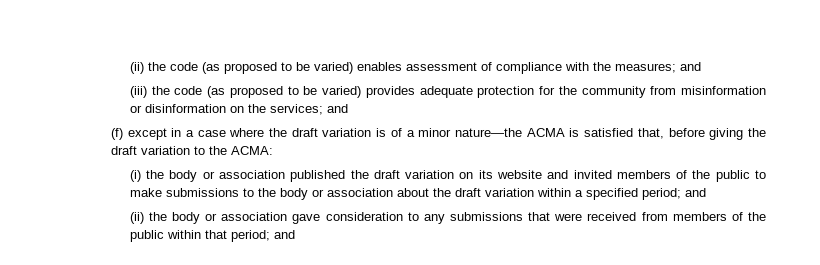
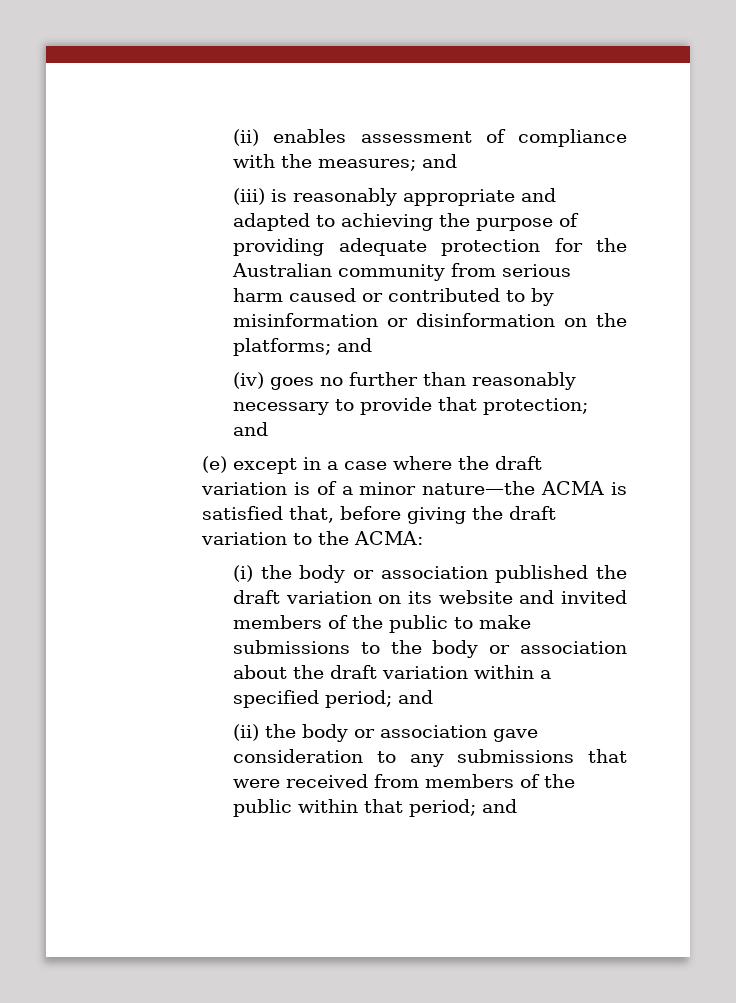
- (ii) the code (as proposed to be varied) enables assessment of compliance with the measures; and
+ (ii) enables assessment of compliance with the measures; and
- (iii) the code (as proposed to be varied) provides adequate protection for the community from misinformation or disinformation on the services; and
- (f) except in a case where the draft variation is of a minor nature—the ACMA is satisfied that, before giving the draft variation to the ACMA:
+ (iii) is reasonably appropriate and adapted to achieving the purpose of providing adequate protection for the Australian community from serious harm caused or contributed to by misinformation or disinformation on the platforms; and
+ (iv) goes no further than reasonably necessary to provide that protection; and
+ (e) except in a case where the draft variation is of a minor nature—the ACMA is satisfied that, before giving the draft variation to the ACMA:

